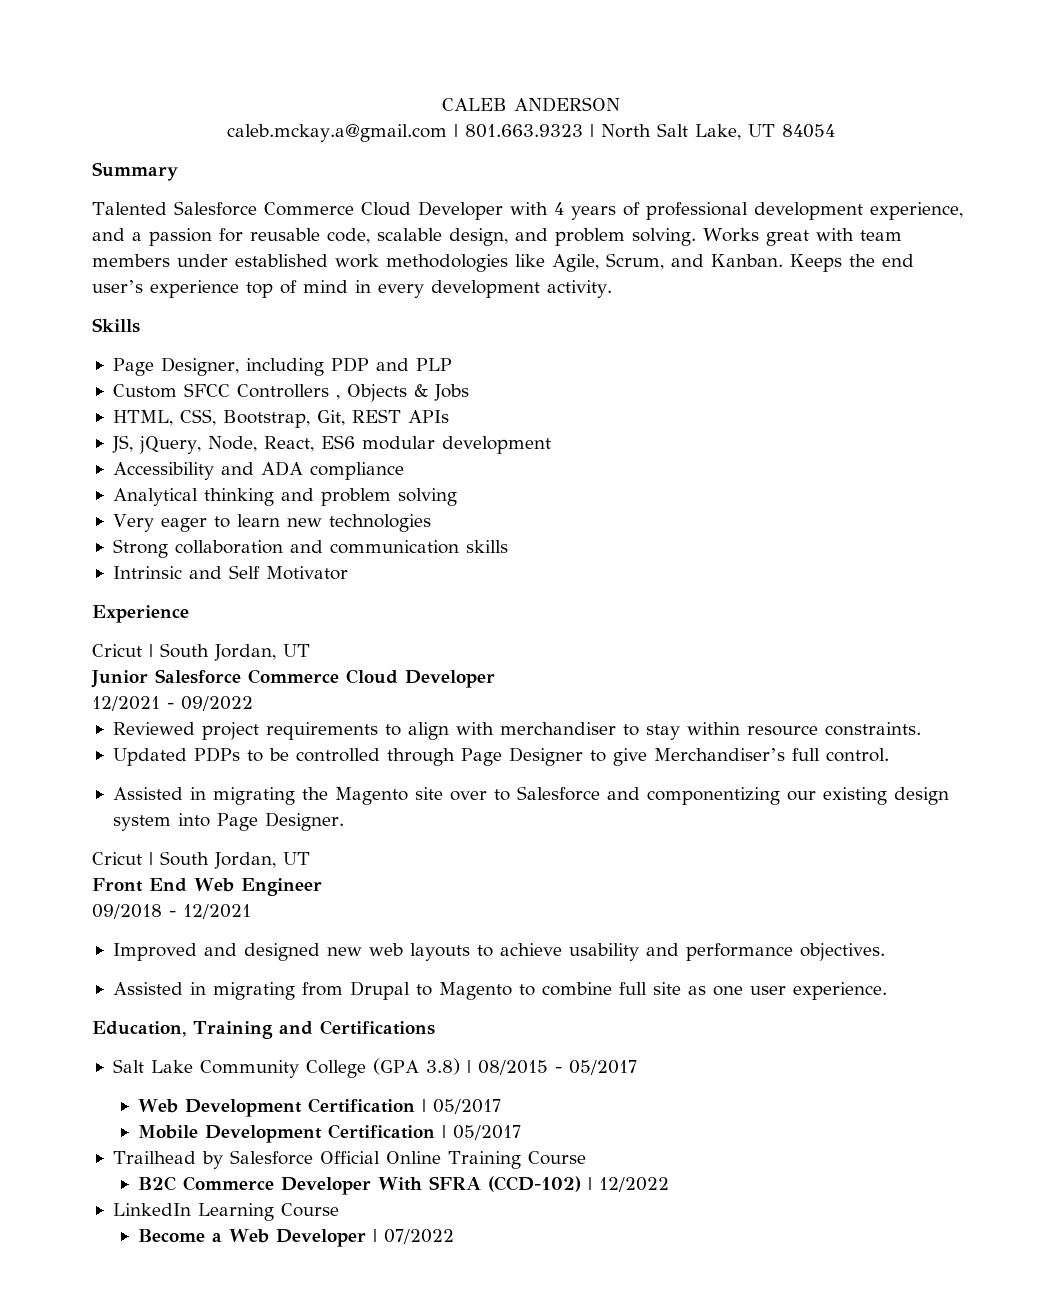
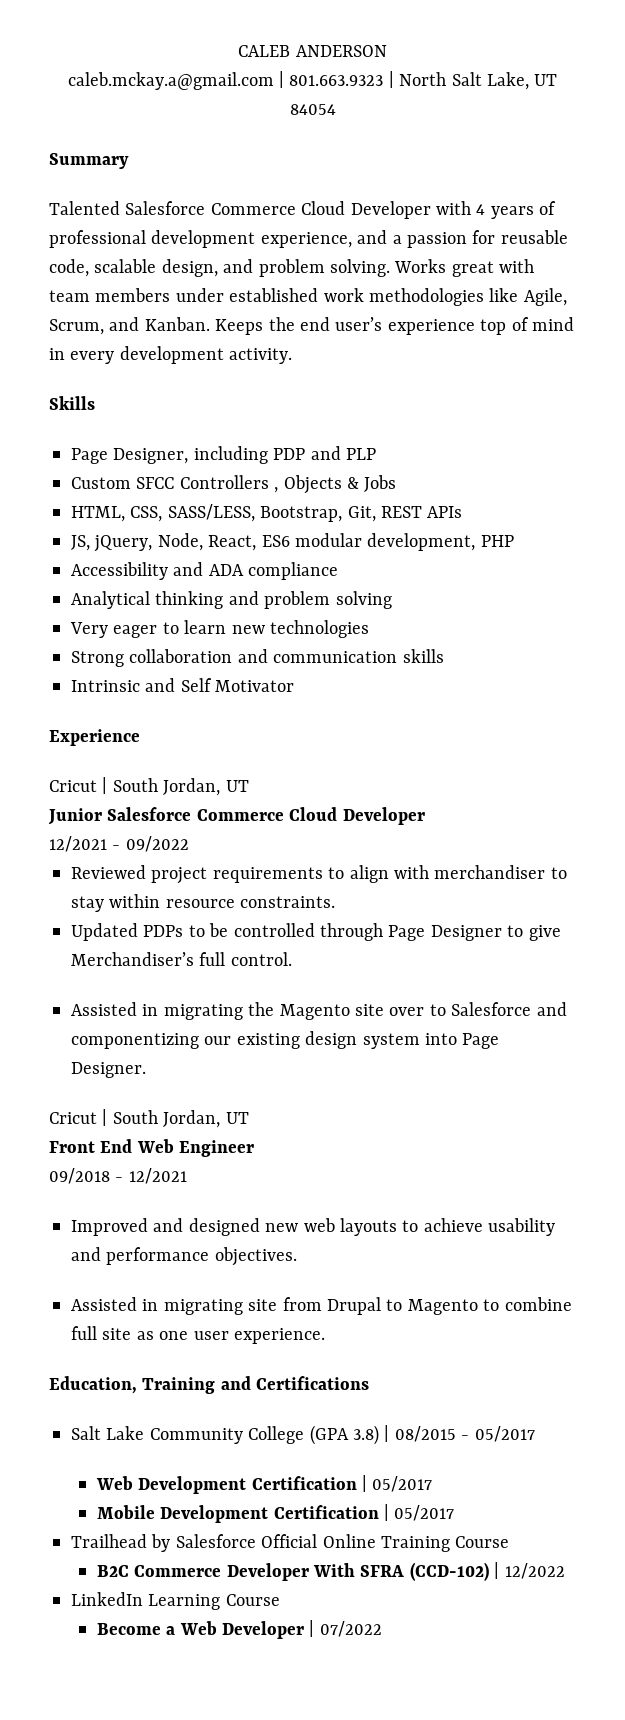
- HTML, CSS, Bootstrap, Git, REST APIs
+ HTML, CSS, SASS/LESS, Bootstrap, Git, REST APIs
- JS, jQuery, Node, React, ES6 modular development
+ JS, jQuery, Node, React, ES6 modular development, PHP
- Assisted in migrating from Drupal to Magento to combine full site as one user experience.
+ Assisted in migrating site from Drupal to Magento to combine full site as one user experience.

